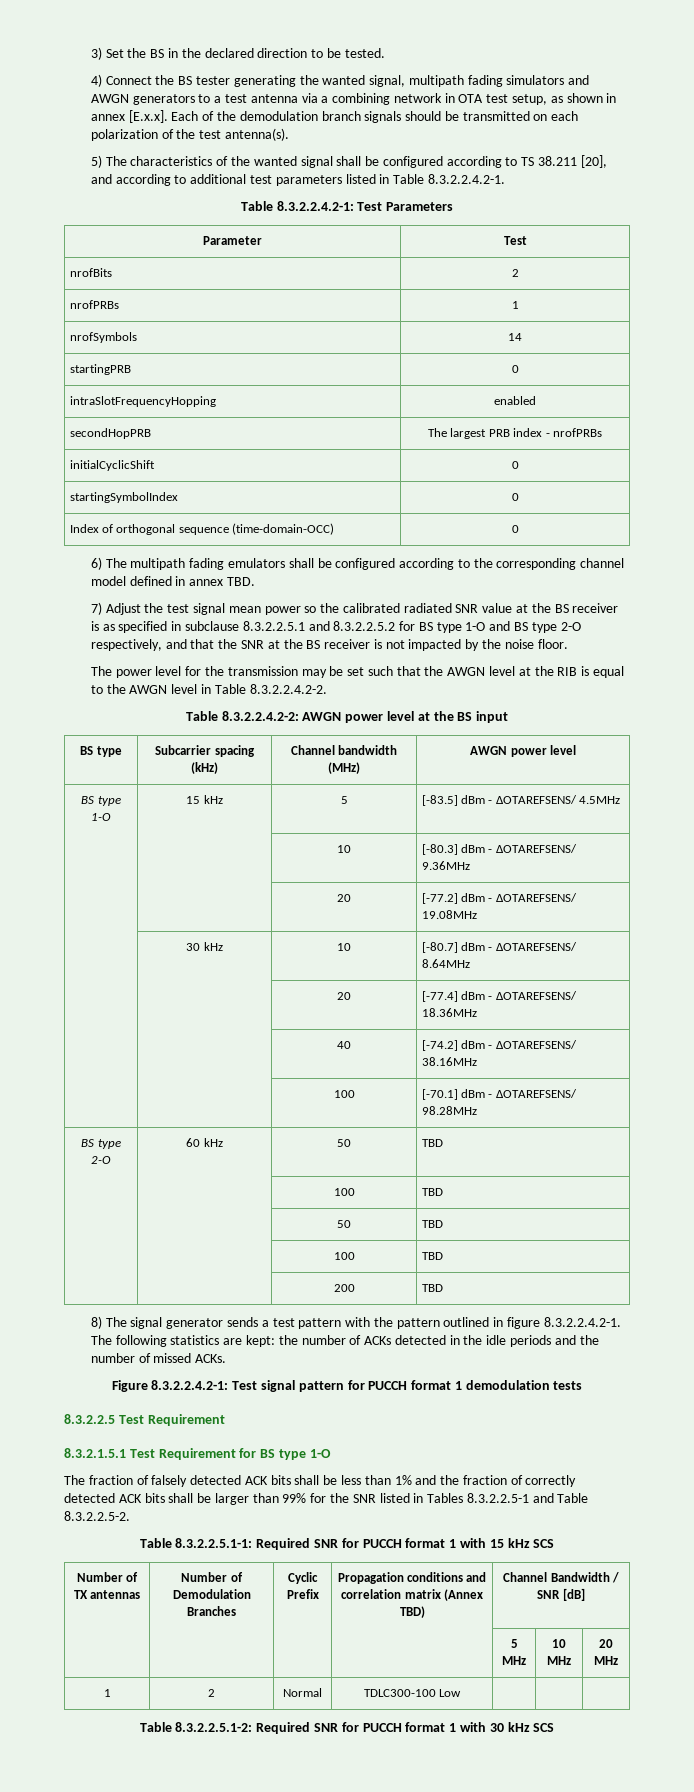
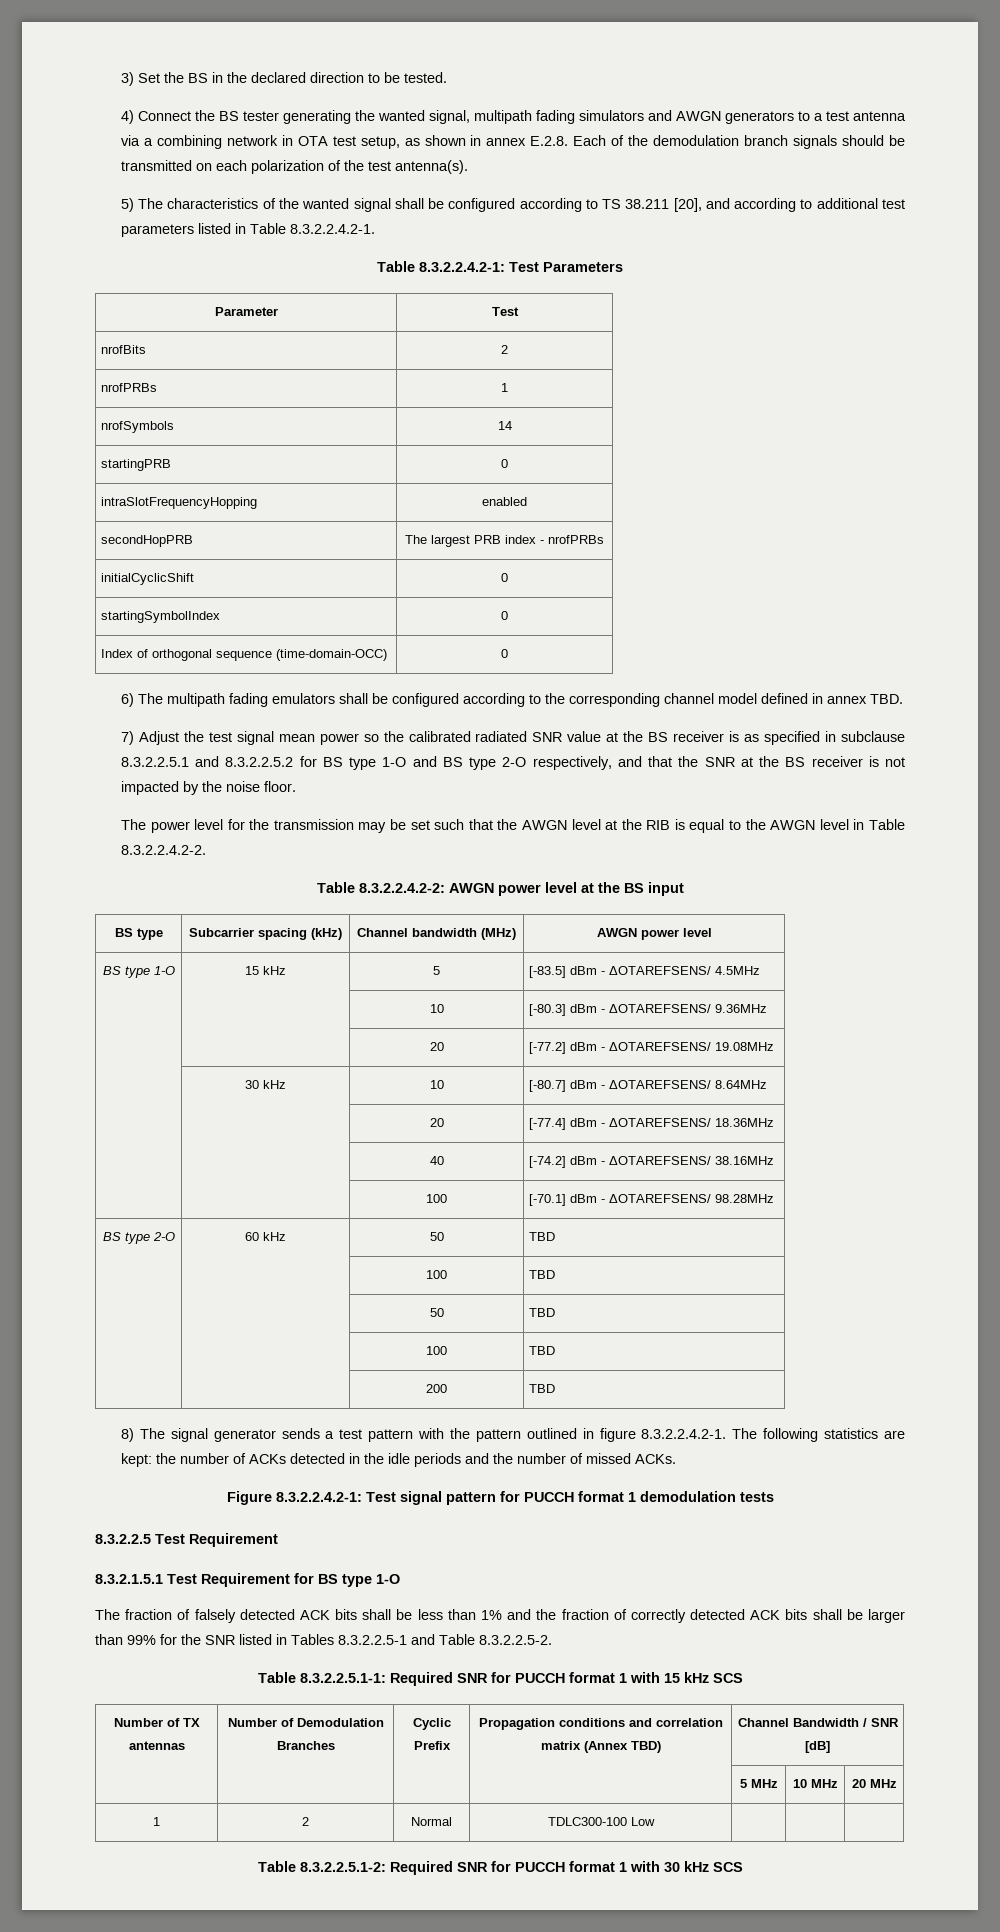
- 4) Connect the BS tester generating the wanted signal, multipath fading simulators and AWGN generators to a test antenna via a combining network in OTA test setup, as shown in annex [E.x.x]. Each of the demodulation branch signals should be transmitted on each polarization of the test antenna(s).
+ 4) Connect the BS tester generating the wanted signal, multipath fading simulators and AWGN generators to a test antenna via a combining network in OTA test setup, as shown in annex E.2.8. Each of the demodulation branch signals should be transmitted on each polarization of the test antenna(s).

